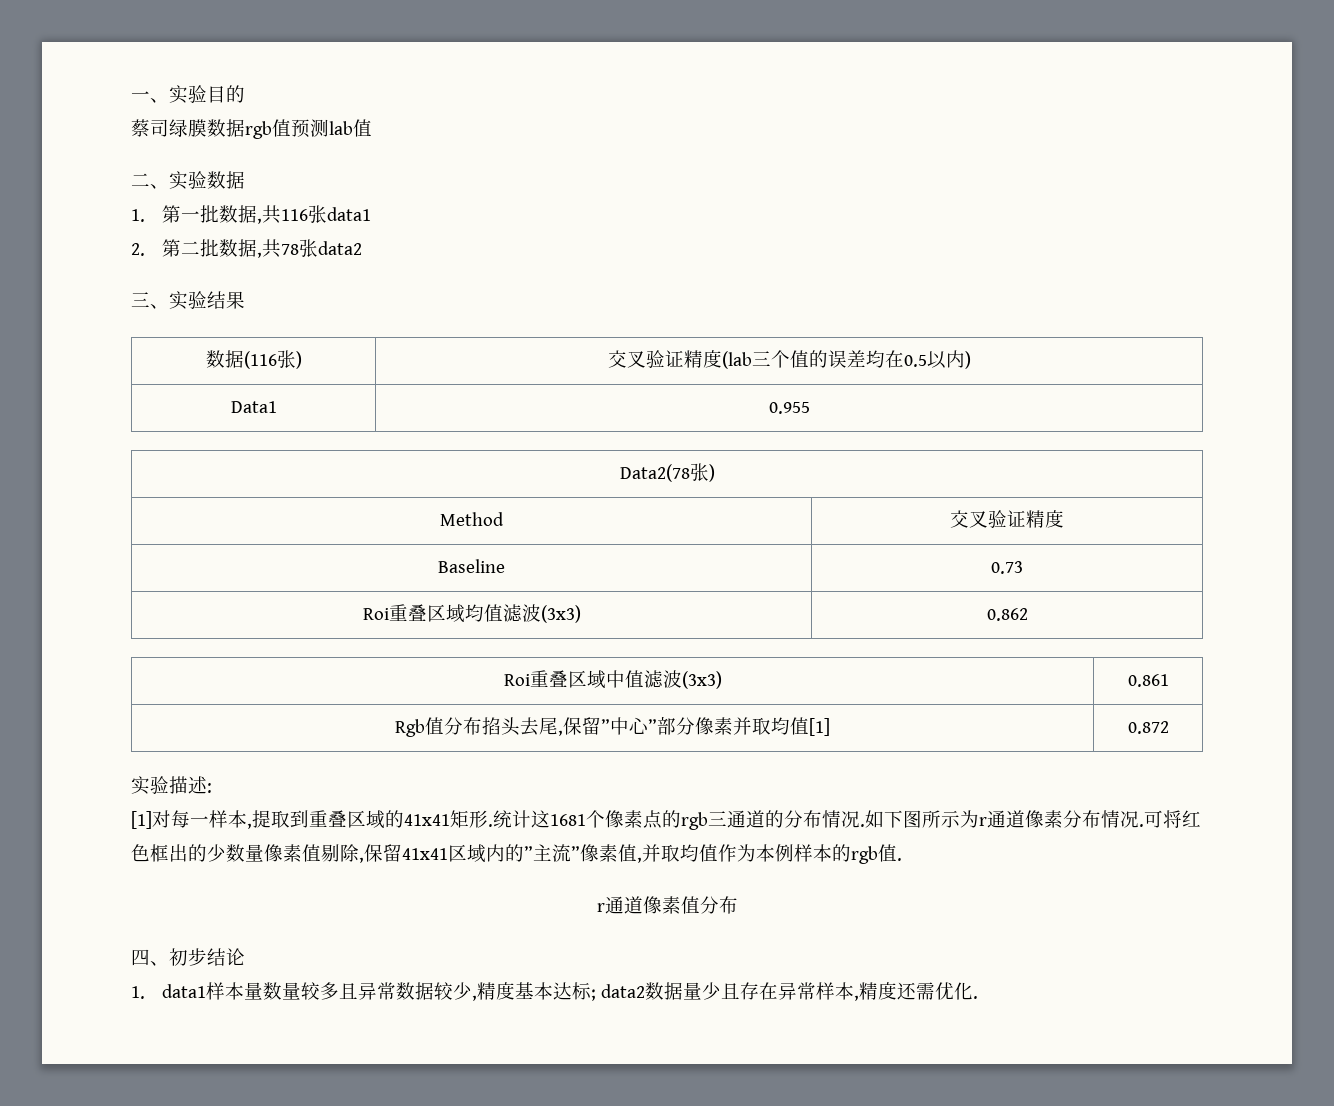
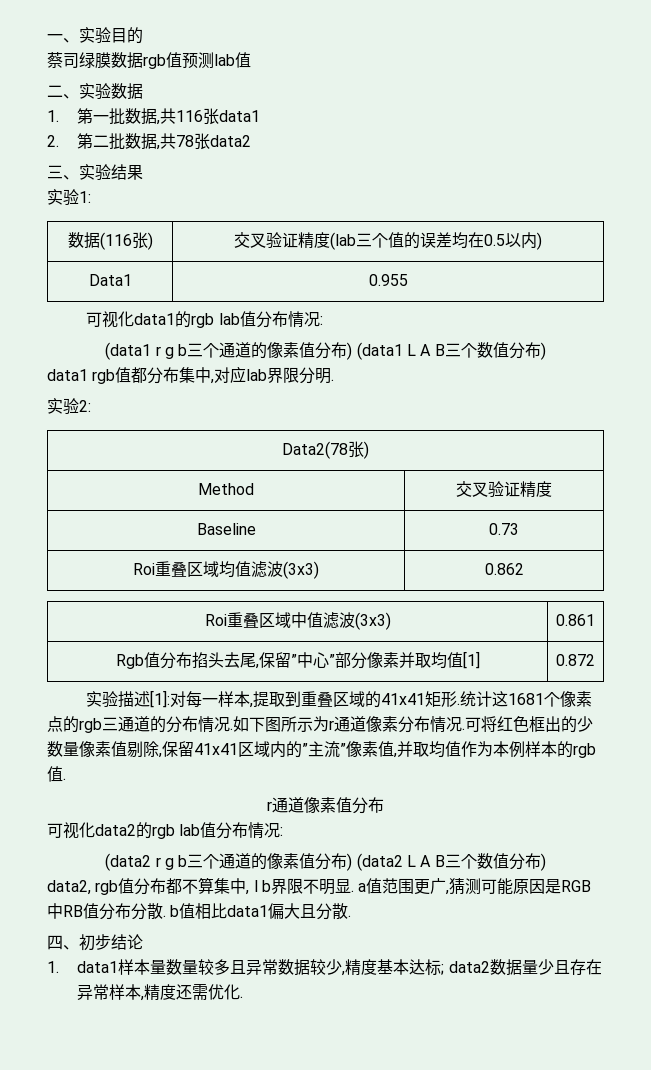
+ 实验1:
+ 可视化data1的rgb lab值分布情况:
+ (data1 r g b三个通道的像素值分布) (data1 L A B三个数值分布)
+ data1 rgb值都分布集中,对应lab界限分明.
+ 实验2:
- 实验描述:
- [1]对每一样本,提取到重叠区域的41x41矩形.
+ 实验描述[1]:对每一样本,提取到重叠区域的41x41矩形.
+ 可视化data2的rgb lab值分布情况:
+ (data2 r g b三个通道的像素值分布) (data2 L A B三个数值分布)
+ data2, rgb值分布都不算集中, l b界限不明显. a值范围更广,猜测可能原因是RGB中RB值分布分散. b值相比data1偏大且分散.

